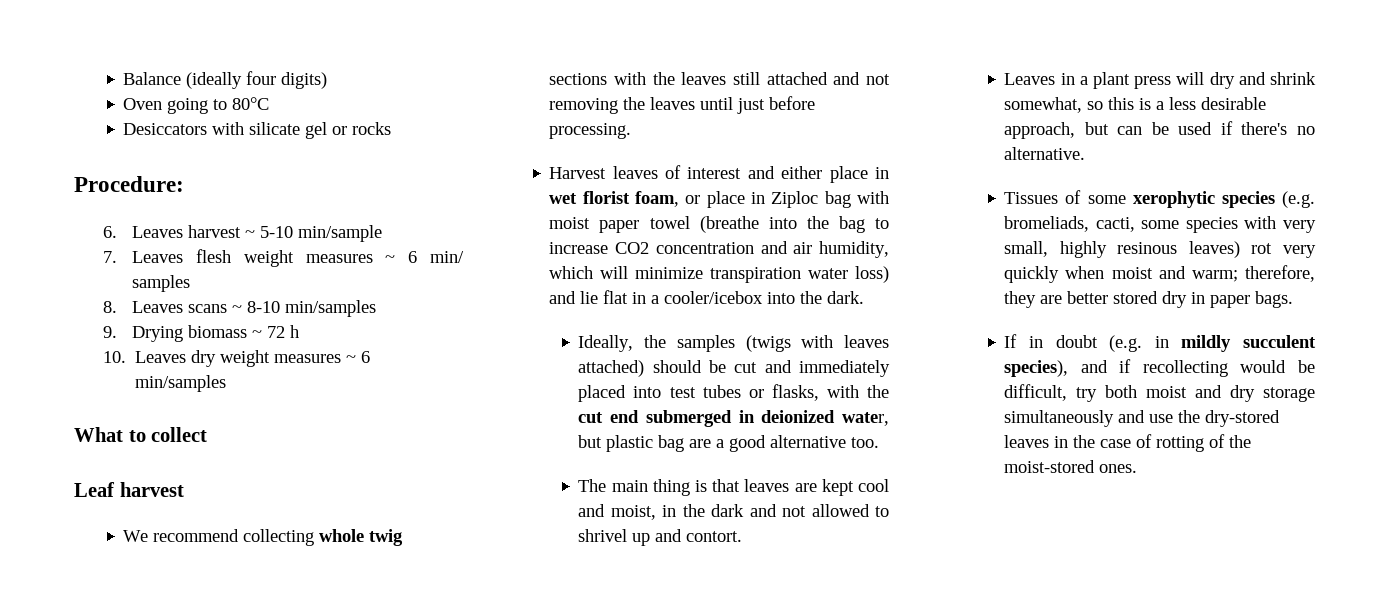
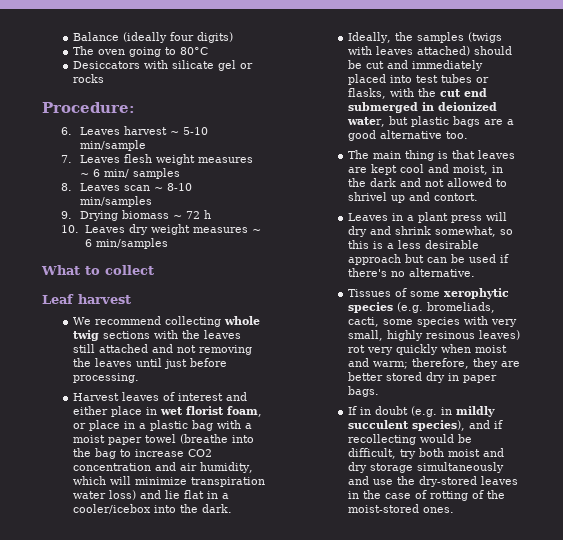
- Oven going to 80°C
+ The oven going to 80°C
- 8. Leaves scans ~ 8-10 min/samples
+ 8. Leaves scan ~ 8-10 min/samples
- Harvest leaves of interest and either place in wet florist foam, or place in Ziploc bag with moist paper towel (breathe into the bag to increase CO2 concentration and air humidity, which will minimize transpiration water loss) and lie flat in a cooler/icebox into the dark.
+ Harvest leaves of interest and either place in wet florist foam, or place in a plastic bag with a moist paper towel (breathe into the bag to increase CO2 concentration and air humidity, which will minimize transpiration water loss) and lie flat in a cooler/icebox into the dark.
- Ideally, the samples (twigs with leaves attached) should be cut and immediately placed into test tubes or flasks, with the cut end submerged in deionized water, but plastic bag are a good alternative too.
+ Ideally, the samples (twigs with leaves attached) should be cut and immediately placed into test tubes or flasks, with the cut end submerged in deionized water, but plastic bags are a good alternative too.
- Leaves in a plant press will dry and shrink somewhat, so this is a less desirable approach, but can be used if there's no alternative.
+ Leaves in a plant press will dry and shrink somewhat, so this is a less desirable approach but can be used if there's no alternative.

